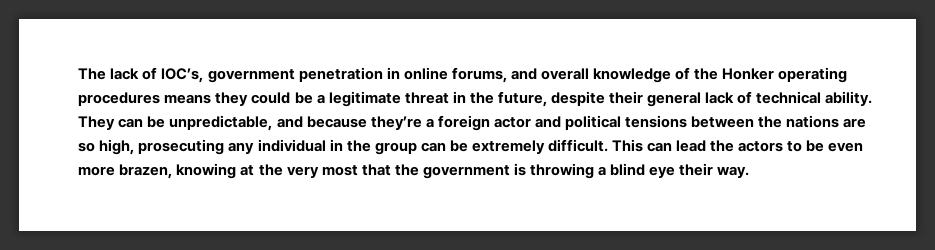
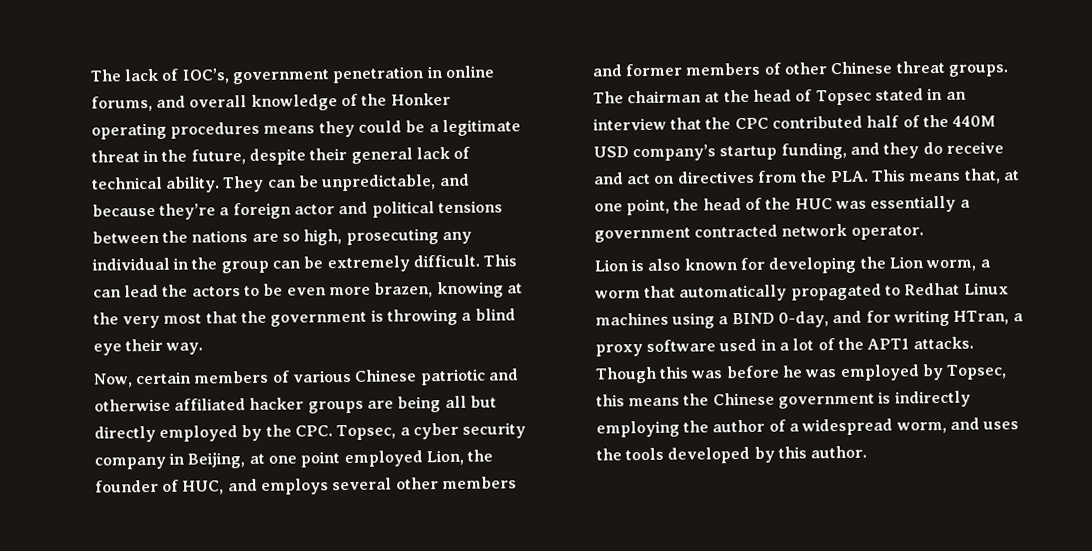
+ Now, certain members of various Chinese patriotic and otherwise affiliated hacker groups are being all but directly employed by the CPC. Topsec, a cyber security company in Beijing, at one point employed Lion, the founder of HUC, and employs several other members and former members of other Chinese threat groups. The chairman at the head of Topsec stated in an interview that the CPC contributed half of the 440M USD company’s startup funding, and they do receive and act on directives from the PLA. This means that, at one point, the head of the HUC was essentially a government contracted network operator.
+ Lion is also known for developing the Lion worm, a worm that automatically propagated to Redhat Linux machines using a BIND 0-day, and for writing HTran, a proxy software used in a lot of the APT1 attacks. Though this was before he was employed by Topsec, this means the Chinese government is indirectly employing the author of a widespread worm, and uses the tools developed by this author.

